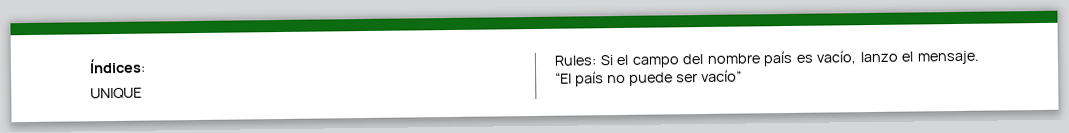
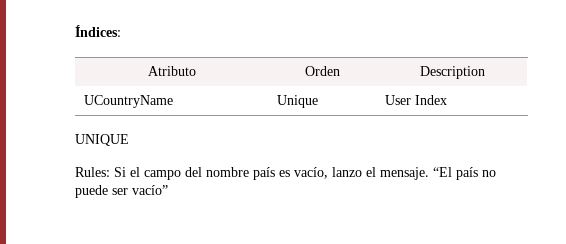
+ Atributo | Orden | Description
+ UCountryName | Unique | User Index

